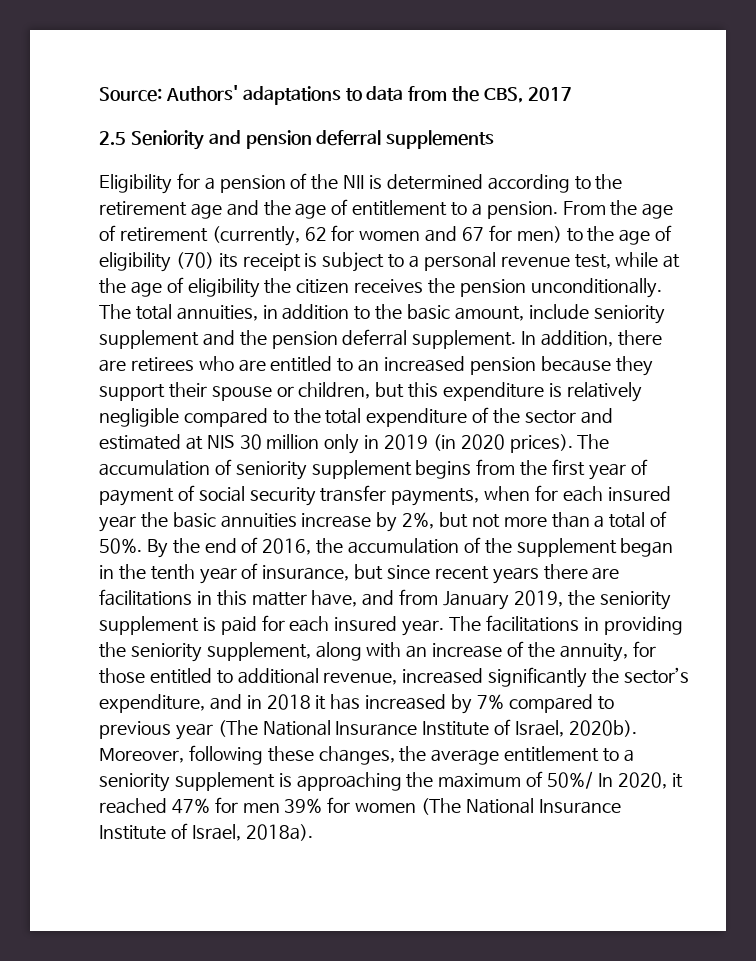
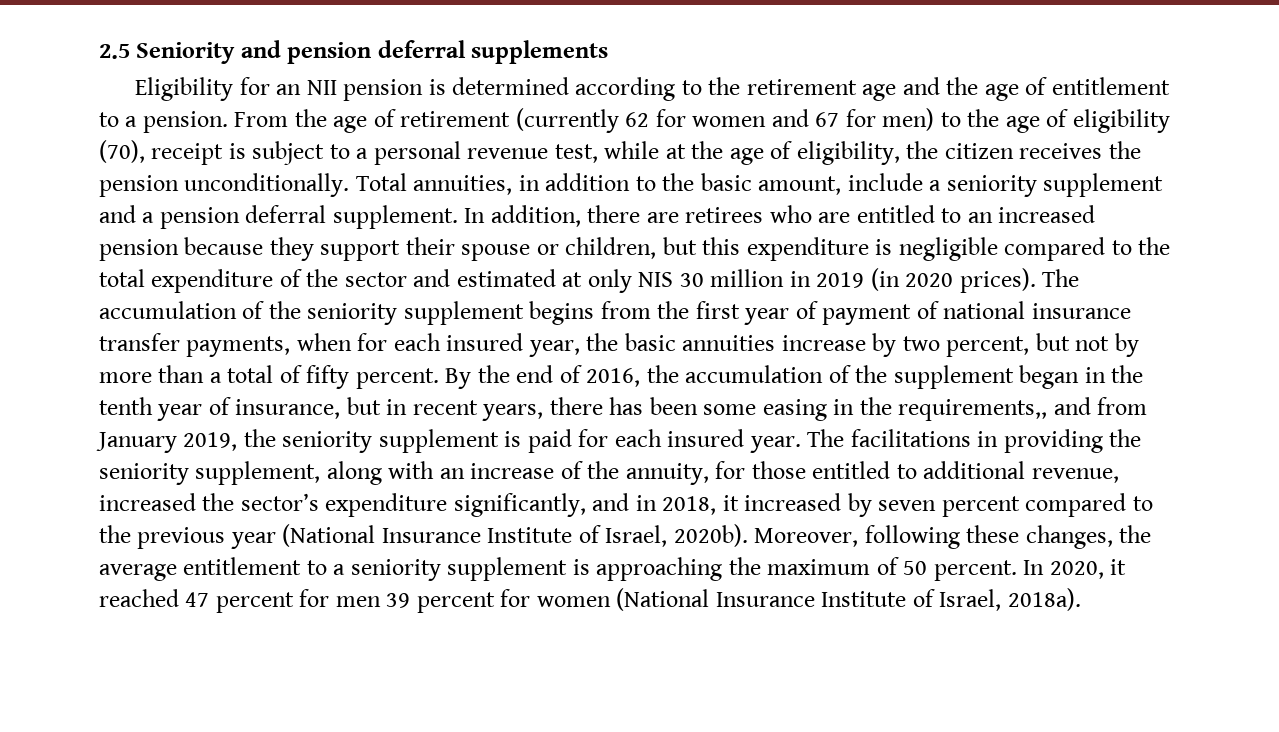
- Source: Authors' adaptations to data from the CBS, 2017
- Eligibility for a pension of the NII is determined according to the retirement age and the age of entitlement to a pension.
+ Eligibility for an NII pension is determined according to the retirement age and the age of entitlement to a pension.
- From the age of retirement (currently, 62 for women and 67 for men) to the age of eligibility (70) its receipt is subject to a personal revenue test, while at the age of eligibility the citizen receives the pension unconditionally.
+ From the age of retirement (currently 62 for women and 67 for men) to the age of eligibility (70), receipt is subject to a personal revenue test, while at the age of eligibility, the citizen receives the pension unconditionally.
- The total annuities, in addition to the basic amount, include seniority supplement and the pension deferral supplement.
+ Total annuities, in addition to the basic amount, include a seniority supplement and a pension deferral supplement.
- In addition, there are retirees who are entitled to an increased pension because they support their spouse or children, but this expenditure is relatively negligible compared to the total expenditure of the sector and estimated at NIS 30 million only in 2019 (in 2020 prices).
+ In addition, there are retirees who are entitled to an increased pension because they support their spouse or children, but this expenditure is negligible compared to the total expenditure of the sector and estimated at only NIS 30 million in 2019 (in 2020 prices).
- The accumulation of seniority supplement begins from the first year of payment of social security transfer payments, when for each insured year the basic annuities increase by 2%, but not more than a total of 50%.
+ The accumulation of the seniority supplement begins from the first year of payment of national insurance transfer payments, when for each insured year, the basic annuities increase by two percent, but not by more than a total of fifty percent.
- By the end of 2016, the accumulation of the supplement began in the tenth year of insurance, but since recent years there are facilitations in this matter have, and from January 2019, the seniority supplement is paid for each insured year.
+ By the end of 2016, the accumulation of the supplement began in the tenth year of insurance, but in recent years, there has been some easing in the requirements,, and from January 2019, the seniority supplement is paid for each insured year.
- The facilitations in providing the seniority supplement, along with an increase of the annuity, for those entitled to additional revenue, increased significantly the sector’s expenditure, and in 2018 it has increased by 7% compared to previous year (The National Insurance Institute of Israel, 2020b).
+ The facilitations in providing the seniority supplement, along with an increase of the annuity, for those entitled to additional revenue, increased the sector’s expenditure significantly, and in 2018, it increased by seven percent compared to the previous year (National Insurance Institute of Israel, 2020b).
- Moreover, following these changes, the average entitlement to a seniority supplement is approaching the maximum of 50%/ In 2020, it reached 47% for men 39% for women (The National Insurance Institute of Israel, 2018a).
+ Moreover, following these changes, the average entitlement to a seniority supplement is approaching the maximum of 50 percent. In 2020, it reached 47 percent for men 39 percent for women (National Insurance Institute of Israel, 2018a).

